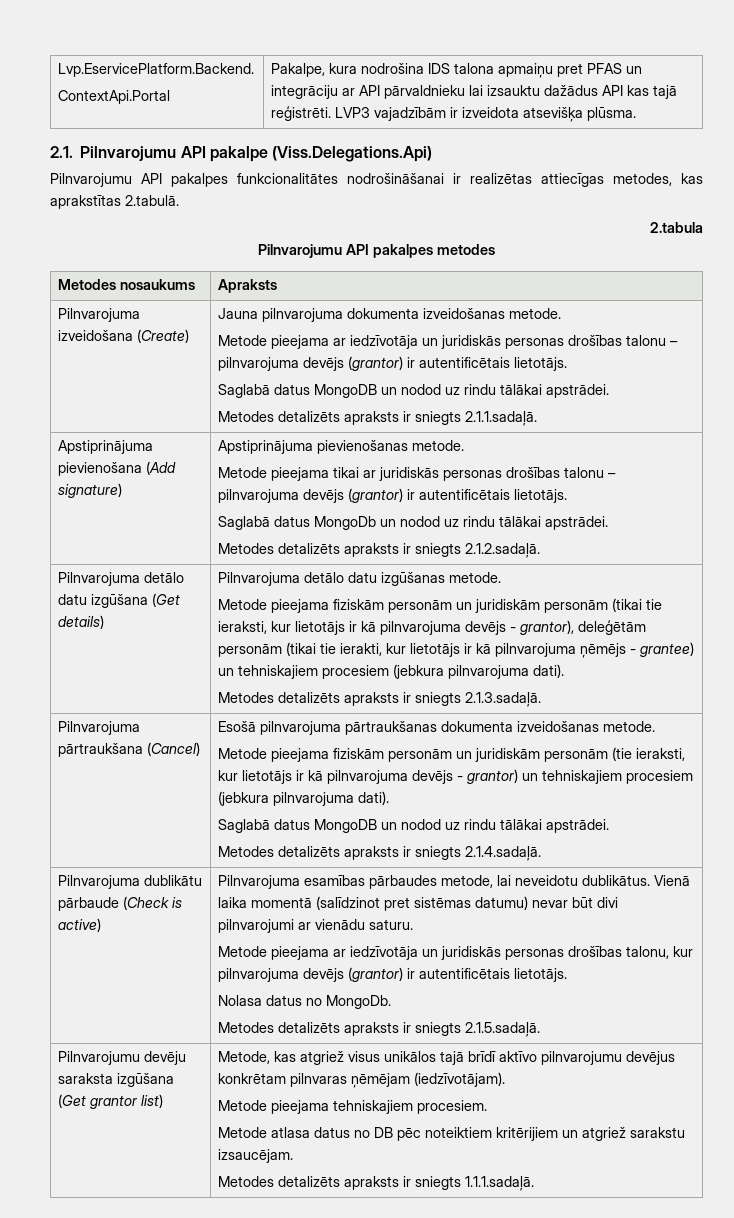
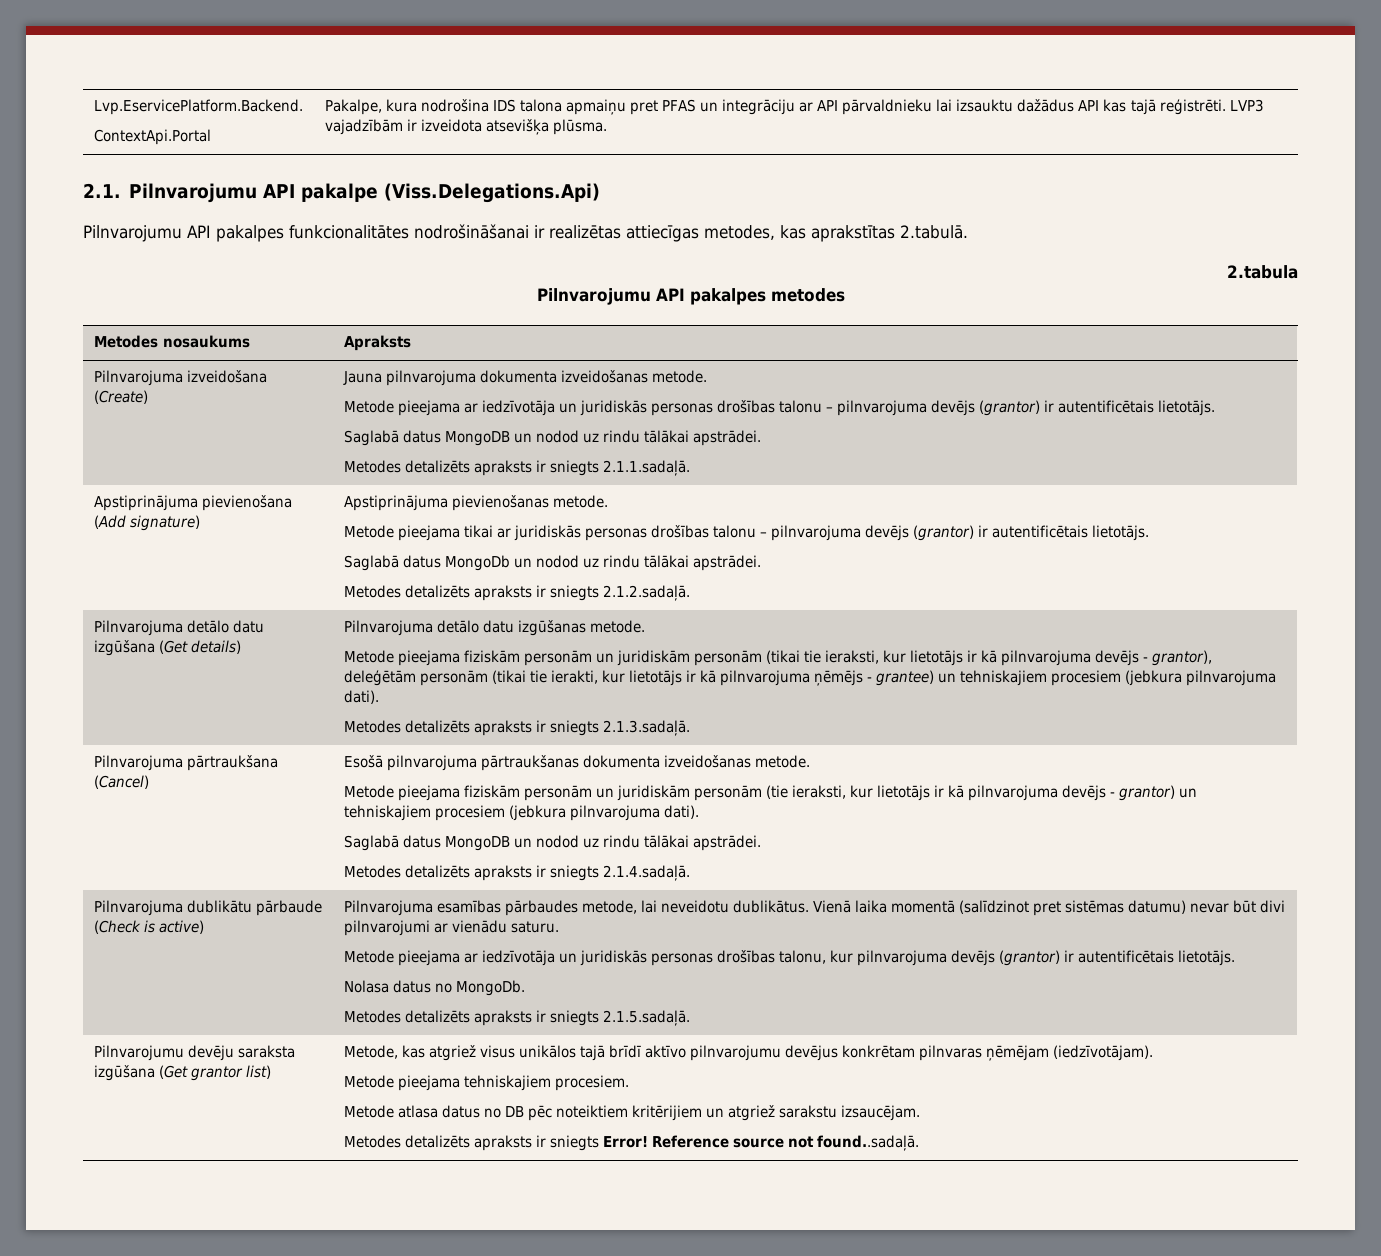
- Metodes detalizēts apraksts ir sniegts 1.1.1.sadaļā.
+ Metodes detalizēts apraksts ir sniegts Error! Reference source not found..sadaļā.

